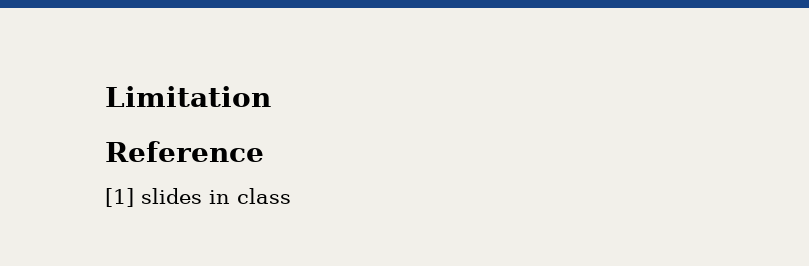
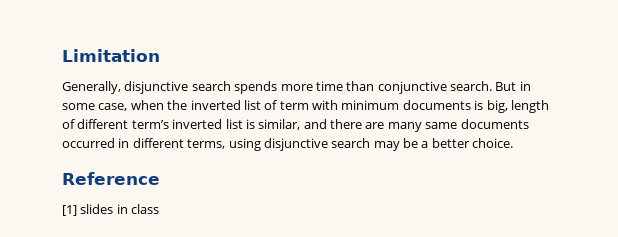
+ Generally, disjunctive search spends more time than conjunctive search. But in some case, when the inverted list of term with minimum documents is big, length of different term’s inverted list is similar, and there are many same documents occurred in different terms, using disjunctive search may be a better choice.

